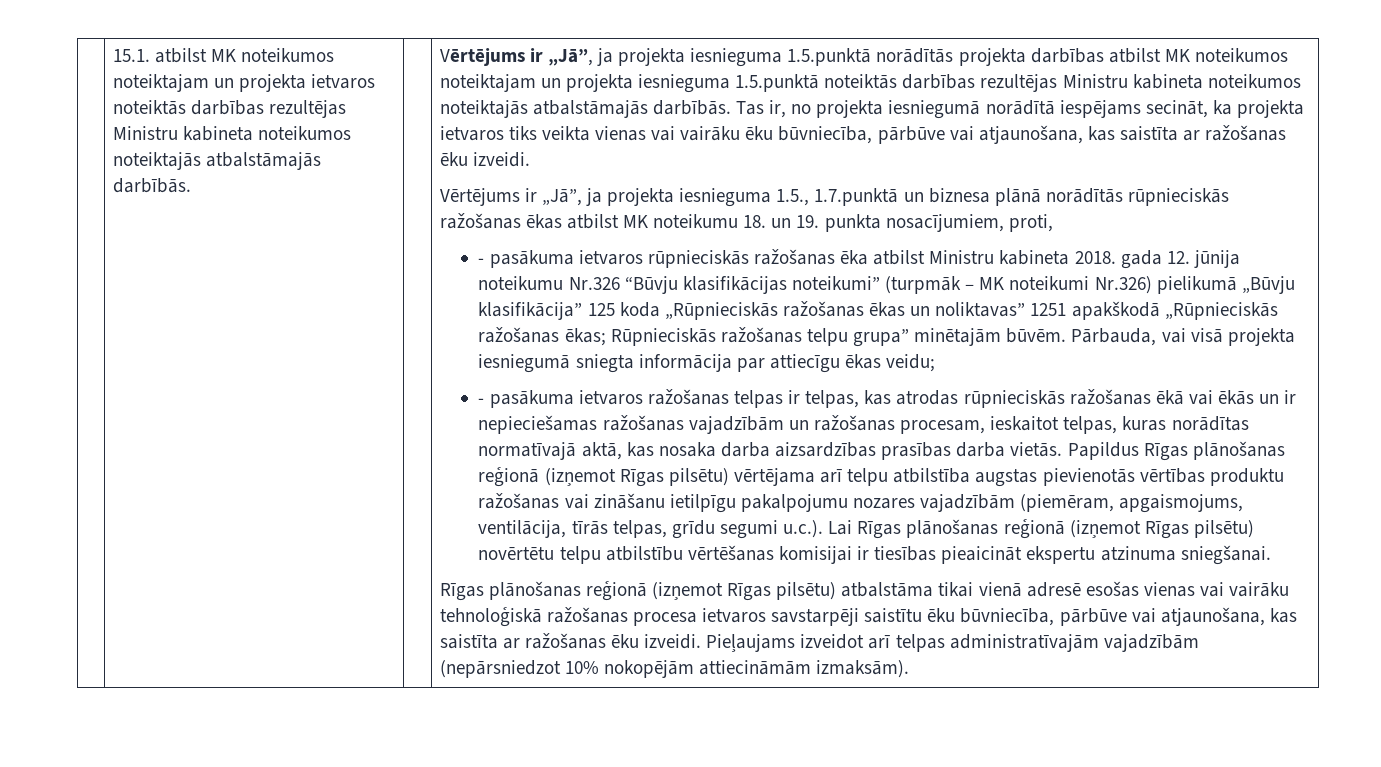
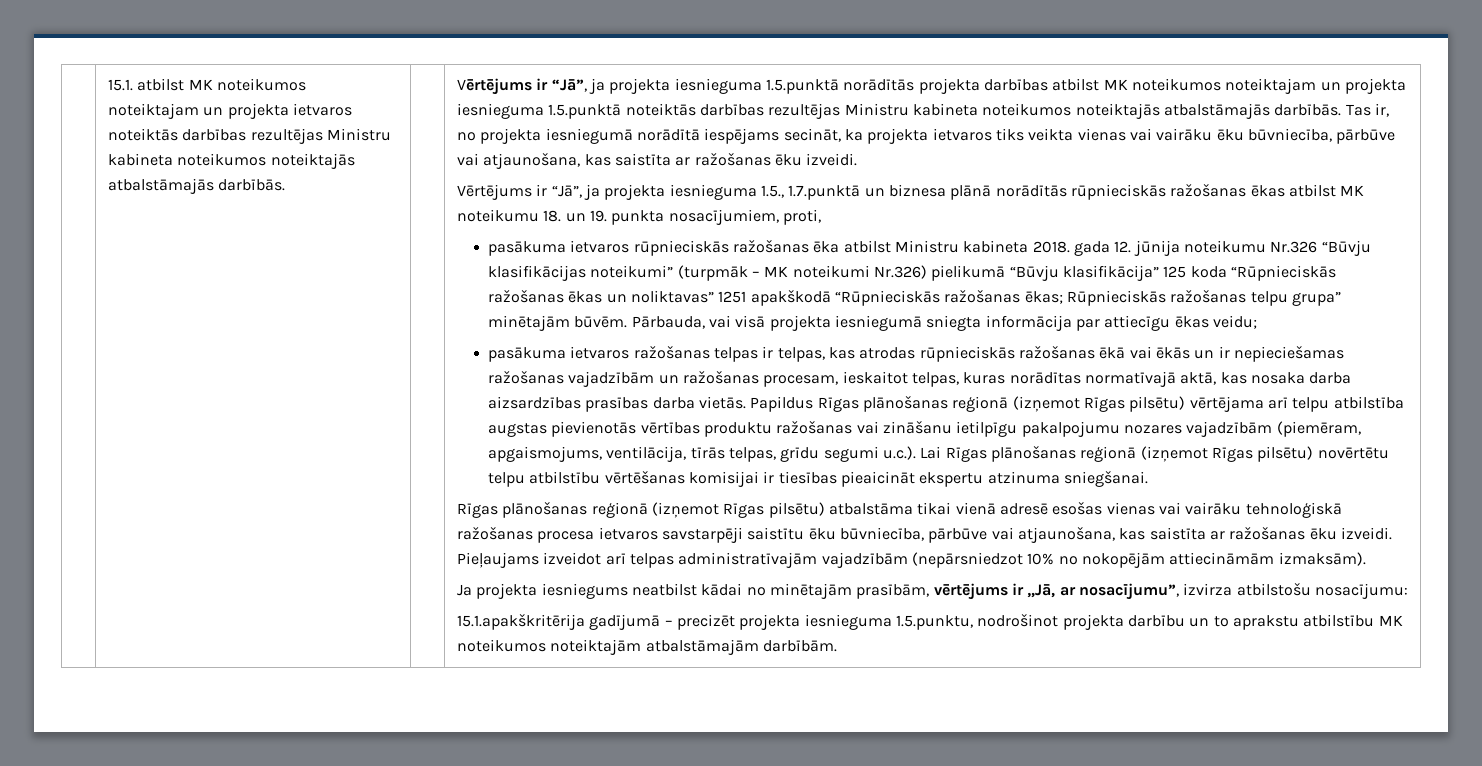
- Vērtējums ir „Jā”, ja projekta iesnieguma 1.5.punktā norādītās projekta darbības atbilst MK noteikumos noteiktajam un projekta iesnieguma 1.5.punktā noteiktās darbības rezultējas Ministru kabineta noteikumos noteiktajās atbalstāmajās darbībās.
+ Vērtējums ir “Jā”, ja projekta iesnieguma 1.5.punktā norādītās projekta darbības atbilst MK noteikumos noteiktajam un projekta iesnieguma 1.5.punktā noteiktās darbības rezultējas Ministru kabineta noteikumos noteiktajās atbalstāmajās darbībās.
- Vērtējums ir „Jā”, ja projekta iesnieguma 1.5., 1.7.punktā un biznesa plānā norādītās rūpnieciskās ražošanas ēkas atbilst MK noteikumu 18. un 19. punkta nosacījumiem, proti,
+ Vērtējums ir “Jā”, ja projekta iesnieguma 1.5., 1.7.punktā un biznesa plānā norādītās rūpnieciskās ražošanas ēkas atbilst MK noteikumu 18. un 19. punkta nosacījumiem, proti,
- - pasākuma ietvaros rūpnieciskās ražošanas ēka atbilst Ministru kabineta 2018. gada 12. jūnija noteikumu Nr.326 “Būvju klasifikācijas noteikumi” (turpmāk – MK noteikumi Nr.326) pielikumā „Būvju klasifikācija” 125 koda „Rūpnieciskās ražošanas ēkas un noliktavas” 1251 apakškodā „Rūpnieciskās ražošanas ēkas; Rūpnieciskās ražošanas telpu grupa” minētajām būvēm.
+ pasākuma ietvaros rūpnieciskās ražošanas ēka atbilst Ministru kabineta 2018. gada 12. jūnija noteikumu Nr.326 “Būvju klasifikācijas noteikumi” (turpmāk – MK noteikumi Nr.326) pielikumā “Būvju klasifikācija” 125 koda “Rūpnieciskās ražošanas ēkas un noliktavas” 1251 apakškodā “Rūpnieciskās ražošanas ēkas; Rūpnieciskās ražošanas telpu grupa” minētajām būvēm.
- - pasākuma ietvaros ražošanas telpas ir telpas, kas atrodas rūpnieciskās ražošanas ēkā vai ēkās un ir nepieciešamas ražošanas vajadzībām un ražošanas procesam, ieskaitot telpas, kuras norādītas normatīvajā aktā, kas nosaka darba aizsardzības prasības darba vietās.
+ pasākuma ietvaros ražošanas telpas ir telpas, kas atrodas rūpnieciskās ražošanas ēkā vai ēkās un ir nepieciešamas ražošanas vajadzībām un ražošanas procesam, ieskaitot telpas, kuras norādītas normatīvajā aktā, kas nosaka darba aizsardzības prasības darba vietās.
- Pieļaujams izveidot arī telpas administratīvajām vajadzībām (nepārsniedzot 10% nokopējām attiecināmām izmaksām).
+ Pieļaujams izveidot arī telpas administratīvajām vajadzībām (nepārsniedzot 10% no nokopējām attiecināmām izmaksām).
+ Ja projekta iesniegums neatbilst kādai no minētajām prasībām, vērtējums ir „Jā, ar nosacījumu”, izvirza atbilstošu nosacījumu:
+ 15.1.apakškritērija gadījumā – precizēt projekta iesnieguma 1.5.punktu, nodrošinot projekta darbību un to aprakstu atbilstību MK noteikumos noteiktajām atbalstāmajām darbībām.

